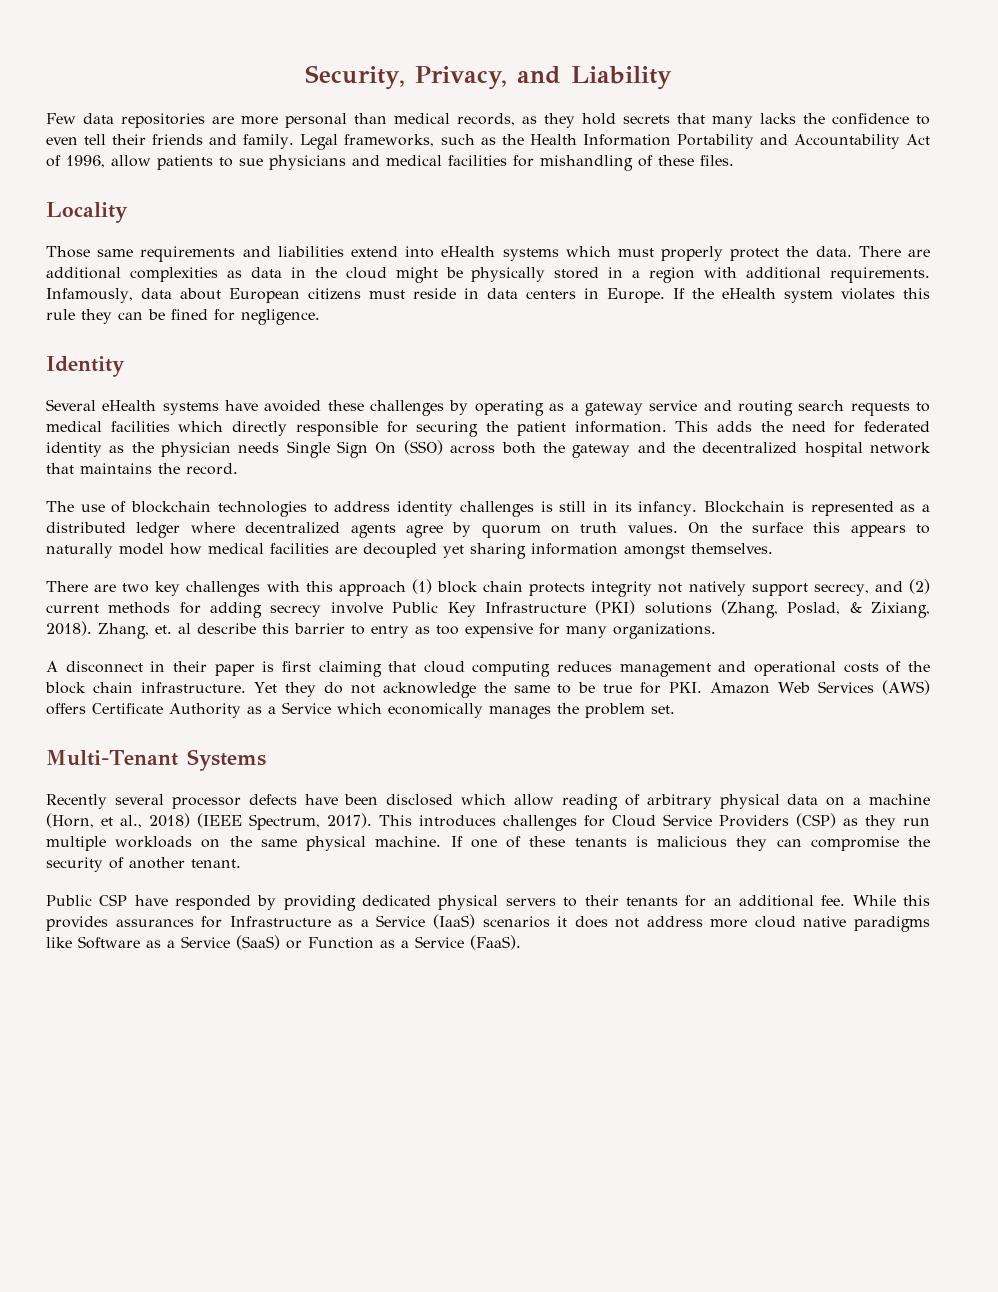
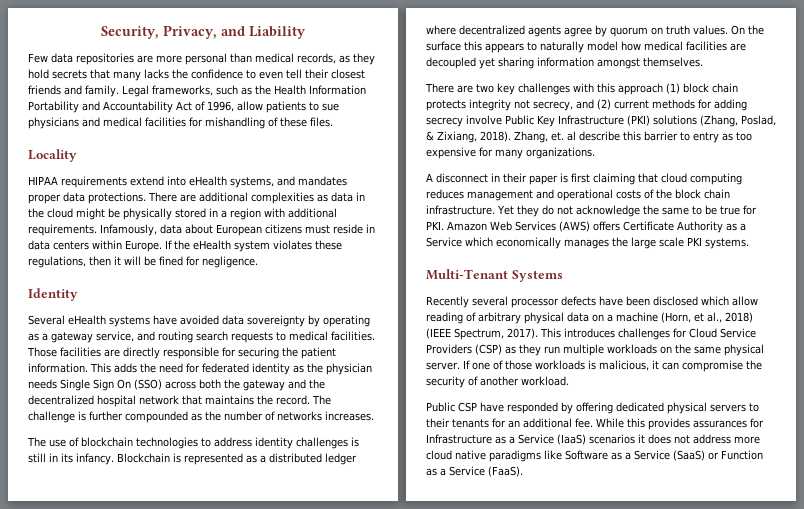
- Few data repositories are more personal than medical records, as they hold secrets that many lacks the confidence to even tell their friends and family.
+ Few data repositories are more personal than medical records, as they hold secrets that many lacks the confidence to even tell their closest friends and family.
- Those same requirements and liabilities extend into eHealth systems which must properly protect the data.
+ HIPAA requirements extend into eHealth systems, and mandates proper data protections.
- Infamously, data about European citizens must reside in data centers in Europe.
+ Infamously, data about European citizens must reside in data centers within Europe.
- If the eHealth system violates this rule they can be fined for negligence.
+ If the eHealth system violates these regulations, then it will be fined for negligence.
- Several eHealth systems have avoided these challenges by operating as a gateway service and routing search requests to medical facilities which directly responsible for securing the patient information.
+ Several eHealth systems have avoided data sovereignty by operating as a gateway service, and routing search requests to medical facilities. Those facilities are directly responsible for securing the patient information.
+ The challenge is further compounded as the number of networks increases.
- There are two key challenges with this approach (1) block chain protects integrity not natively support secrecy, and (2) current methods for adding secrecy involve Public Key Infrastructure (PKI) solutions (Zhang, Poslad, & Zixiang, 2018).
+ There are two key challenges with this approach (1) block chain protects integrity not secrecy, and (2) current methods for adding secrecy involve Public Key Infrastructure (PKI) solutions (Zhang, Poslad, & Zixiang, 2018).
- Yet they do not acknowledge the same to be true for PKI. Amazon Web Services (AWS) offers Certificate Authority as a Service which economically manages the problem set.
+ Yet they do not acknowledge the same to be true for PKI. Amazon Web Services (AWS) offers Certificate Authority as a Service which economically manages the large scale PKI systems.
- This introduces challenges for Cloud Service Providers (CSP) as they run multiple workloads on the same physical machine.
+ This introduces challenges for Cloud Service Providers (CSP) as they run multiple workloads on the same physical server.
- If one of these tenants is malicious they can compromise the security of another tenant.
+ If one of those workloads is malicious, it can compromise the security of another workload.
- Public CSP have responded by providing dedicated physical servers to their tenants for an additional fee.
+ Public CSP have responded by offering dedicated physical servers to their tenants for an additional fee.

